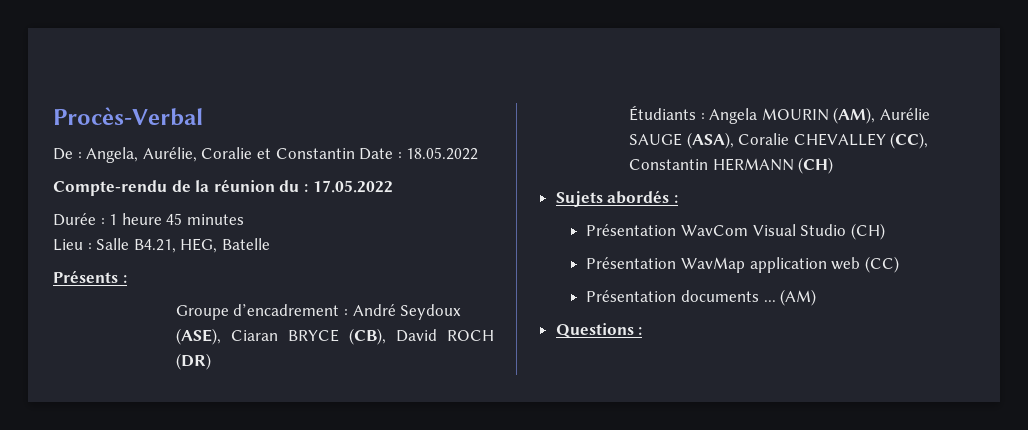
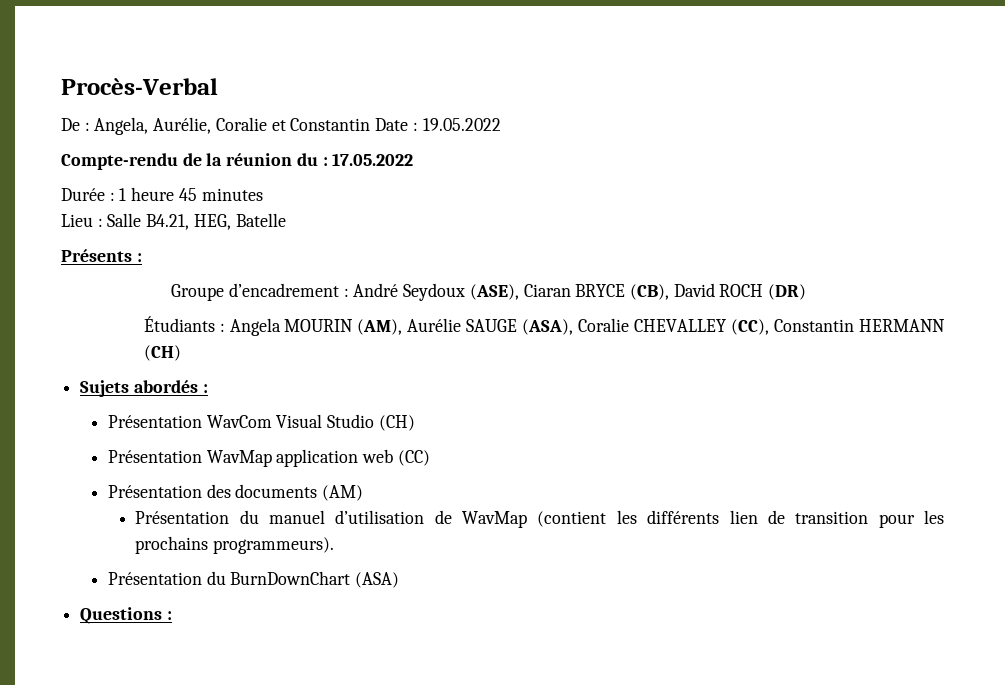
- De : Angela, Aurélie, Coralie et Constantin Date : 18.05.2022
+ De : Angela, Aurélie, Coralie et Constantin Date : 19.05.2022
- Présentation documents ... (AM)
+ Présentation des documents (AM)
+ Présentation du manuel d’utilisation de WavMap (contient les différents lien de transition pour les prochains programmeurs).
+ Présentation du BurnDownChart (ASA)

